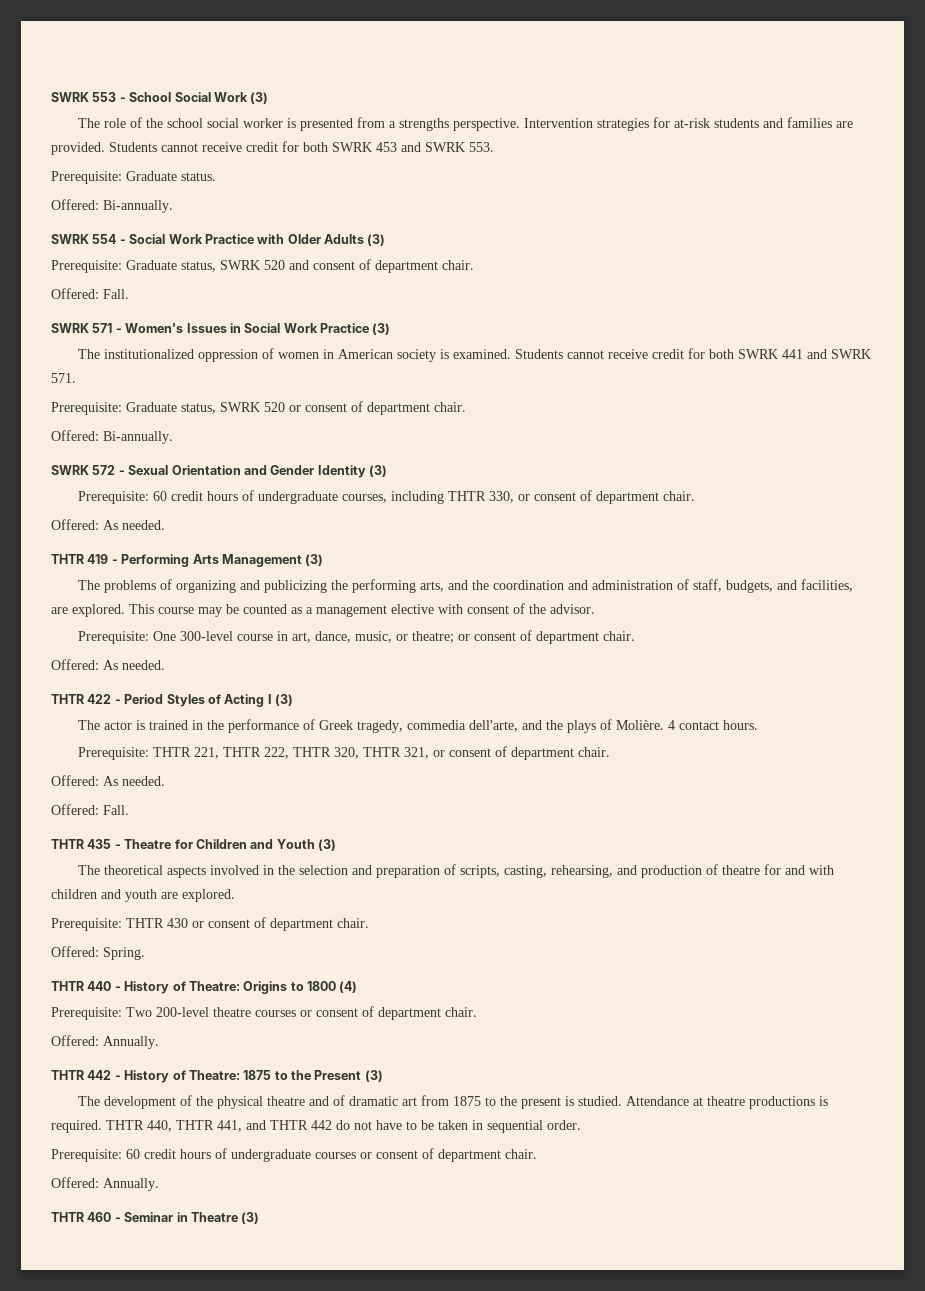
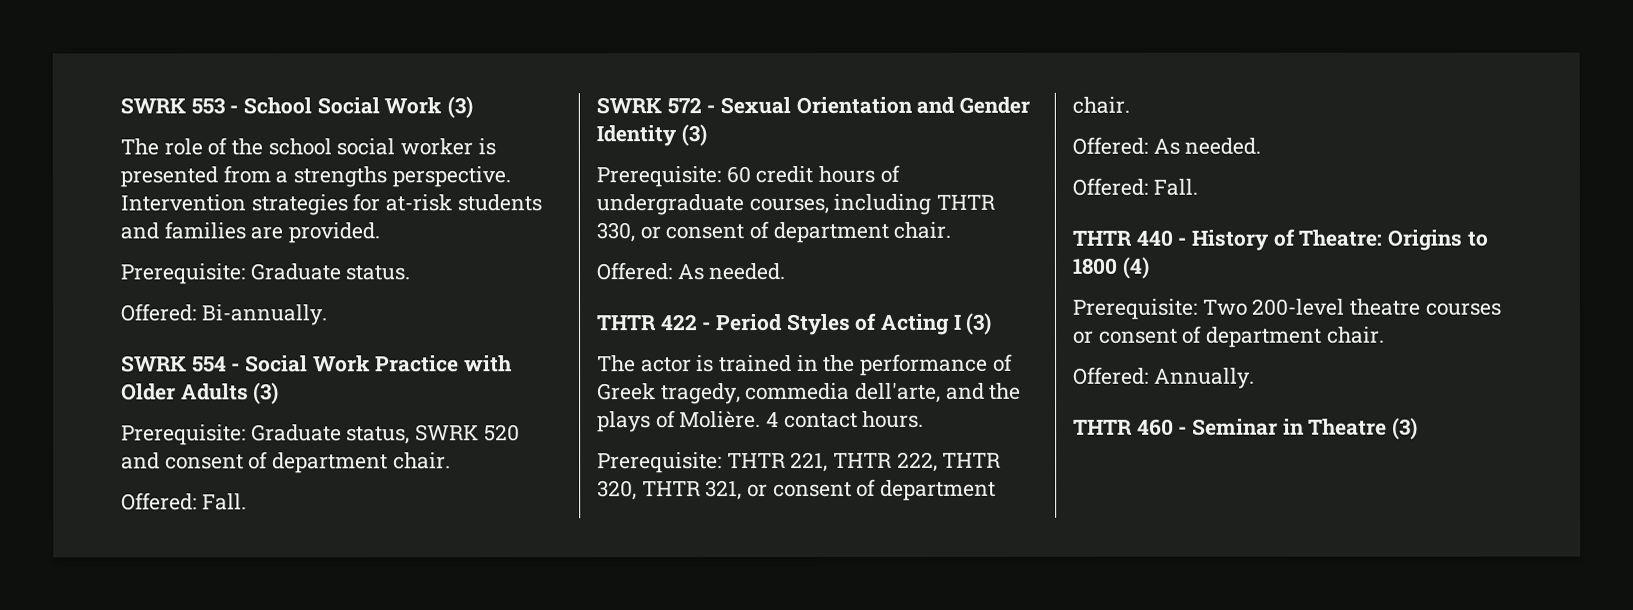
- Students cannot receive credit for both SWRK 453 and SWRK 553.
- SWRK 571 - Women's Issues in Social Work Practice (3)
- The institutionalized oppression of women in American society is examined. Students cannot receive credit for both SWRK 441 and SWRK 571.
- Prerequisite: Graduate status, SWRK 520 or consent of department chair.
- Offered: Bi-annually.
- THTR 419 - Performing Arts Management (3)
- The problems of organizing and publicizing the performing arts, and the coordination and administration of staff, budgets, and facilities, are explored. This course may be counted as a management elective with consent of the advisor.
- Prerequisite: One 300-level course in art, dance, music, or theatre; or consent of department chair.
- Offered: As needed.
- THTR 435 - Theatre for Children and Youth (3)
- The theoretical aspects involved in the selection and preparation of scripts, casting, rehearsing, and production of theatre for and with children and youth are explored.
- Prerequisite: THTR 430 or consent of department chair.
- Offered: Spring.
- THTR 442 - History of Theatre: 1875 to the Present (3)
- The development of the physical theatre and of dramatic art from 1875 to the present is studied. Attendance at theatre productions is required. THTR 440, THTR 441, and THTR 442 do not have to be taken in sequential order.
- Prerequisite: 60 credit hours of undergraduate courses or consent of department chair.
- Offered: Annually.

